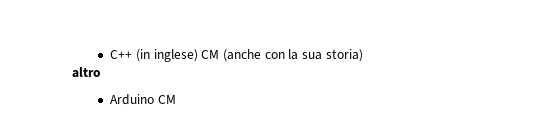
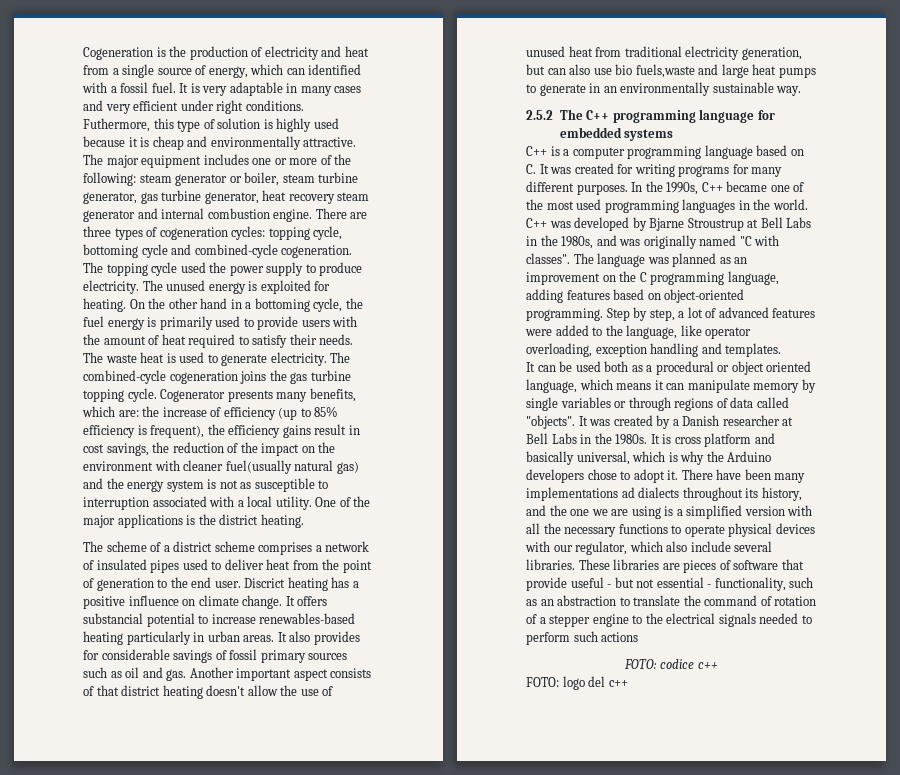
- C++ (in inglese) CM (anche con la sua storia)
- altro
- Arduino CM
+ Cogeneration is the production of electricity and heat from a single source of energy, which can identified with a fossil fuel. It is very adaptable in many cases and very efficient under right conditions. Futhermore, this type of solution is highly used because it is cheap and environmentally attractive. The major equipment includes one or more of the following: steam generator or boiler, steam turbine generator, gas turbine generator, heat recovery steam generator and internal combustion engine. There are three types of cogeneration cycles: topping cycle, bottoming cycle and combined-cycle cogeneration. The topping cycle used the power supply to produce electricity. The unused energy is exploited for heating. On the other hand in a bottoming cycle, the fuel energy is primarily used to provide users with the amount of heat required to satisfy their needs. The waste heat is used to generate electricity. The combined-cycle cogeneration joins the gas turbine topping cycle. Cogenerator presents many benefits, which are: the increase of efficiency (up to 85% efficiency is frequent), the efficiency gains result in cost savings, the reduction of the impact on the environment with cleaner fuel(usually natural gas) and the energy system is not as susceptible to interruption associated with a local utility. One of the major applications is the district heating.
+ The scheme of a district scheme comprises a network of insulated pipes used to deliver heat from the point of generation to the end user. Discrict heating has a positive influence on climate change. It offers substancial potential to increase renewables-based heating particularly in urban areas. It also provides for considerable savings of fossil primary sources such as oil and gas. Another important aspect consists of that district heating doesn't allow the use of unused heat from traditional electricity generation, but can also use bio fuels,waste and large heat pumps to generate in an environmentally sustainable way.
+ 2.5.2 The C++ programming language for embedded systems
+ C++ is a computer programming language based on C. It was created for writing programs for many different purposes. In the 1990s, C++ became one of the most used programming languages in the world. C++ was developed by Bjarne Stroustrup at Bell Labs in the 1980s, and was originally named "C with classes". The language was planned as an improvement on the C programming language, adding features based on object-oriented programming. Step by step, a lot of advanced features were added to the language, like operator overloading, exception handling and templates.
+ It can be used both as a procedural or object oriented language, which means it can manipulate memory by single variables or through regions of data called "objects". It was created by a Danish researcher at Bell Labs in the 1980s. It is cross platform and basically universal, which is why the Arduino developers chose to adopt it. There have been many implementations ad dialects throughout its history, and the one we are using is a simplified version with all the necessary functions to operate physical devices with our regulator, which also include several libraries. These libraries are pieces of software that provide useful - but not essential - functionality, such as an abstraction to translate the command of rotation of a stepper engine to the electrical signals needed to perform such actions
+ FOTO: codice c++
+ FOTO: logo del c++

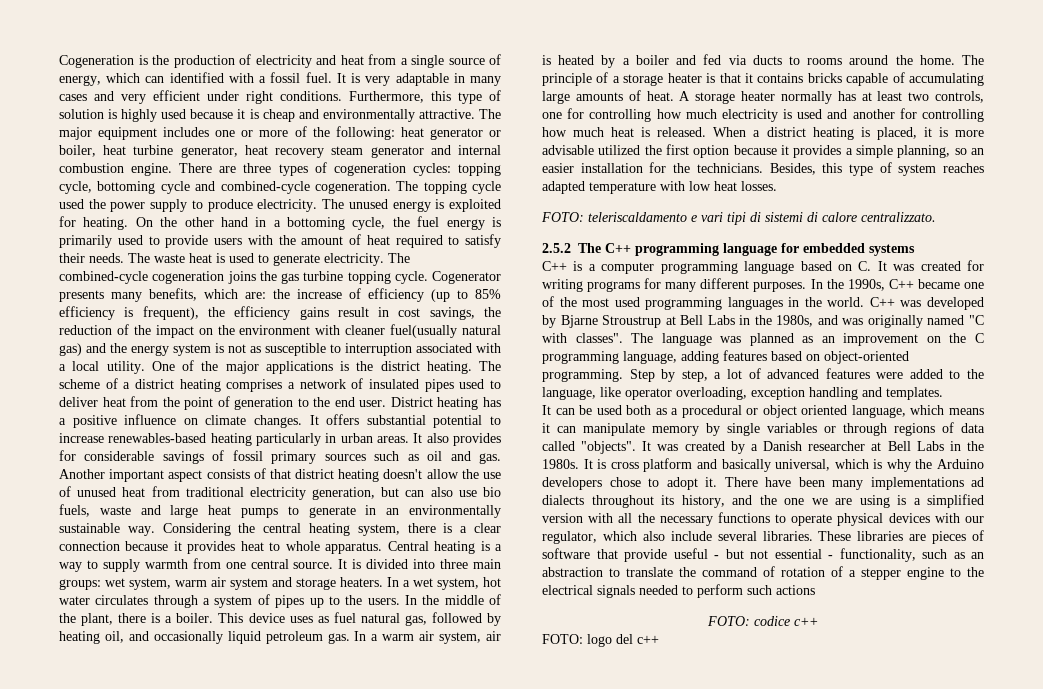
- Futhermore, this type of solution is highly used because it is cheap and environmentally attractive.
+ Furthermore, this type of solution is highly used because it is cheap and environmentally attractive.
- The major equipment includes one or more of the following: steam generator or boiler, steam turbine generator, gas turbine generator, heat recovery steam generator and internal combustion engine.
+ The major equipment includes one or more of the following: heat generator or boiler, heat turbine generator, heat recovery steam generator and internal combustion engine.
- One of the major applications is the district heating.
- The scheme of a district scheme comprises a network of insulated pipes used to deliver heat from the point of generation to the end user.
+ One of the major applications is the district heating. The scheme of a district heating comprises a network of insulated pipes used to deliver heat from the point of generation to the end user.
- Discrict heating has a positive influence on climate change.
+ District heating has a positive influence on climate changes.
- It offers substancial potential to increase renewables-based heating particularly in urban areas.
+ It offers substantial potential to increase renewables-based heating particularly in urban areas.
- Another important aspect consists of that district heating doesn't allow the use of unused heat from traditional electricity generation, but can also use bio fuels,waste and large heat pumps to generate in an environmentally sustainable way.
+ Another important aspect consists of that district heating doesn't allow the use of unused heat from traditional electricity generation, but can also use bio fuels, waste and large heat pumps to generate in an environmentally sustainable way. Considering the central heating system, there is a clear connection because it provides heat to whole apparatus. Central heating is a way to supply warmth from one central source. It is divided into three main groups: wet system, warm air system and storage heaters. In a wet system, hot water circulates through a system of pipes up to the users. In the middle of the plant, there is a boiler. This device uses as fuel natural gas, followed by heating oil, and occasionally liquid petroleum gas. In a warm air system, air is heated by a boiler and fed via ducts to rooms around the home. The principle of a storage heater is that it contains bricks capable of accumulating large amounts of heat. A storage heater normally has at least two controls, one for controlling how much electricity is used and another for controlling how much heat is released. When a district heating is placed, it is more advisable utilized the first option because it provides a simple planning, so an easier installation for the technicians. Besides, this type of system reaches adapted temperature with low heat losses.
+ FOTO: teleriscaldamento e vari tipi di sistemi di calore centralizzato.

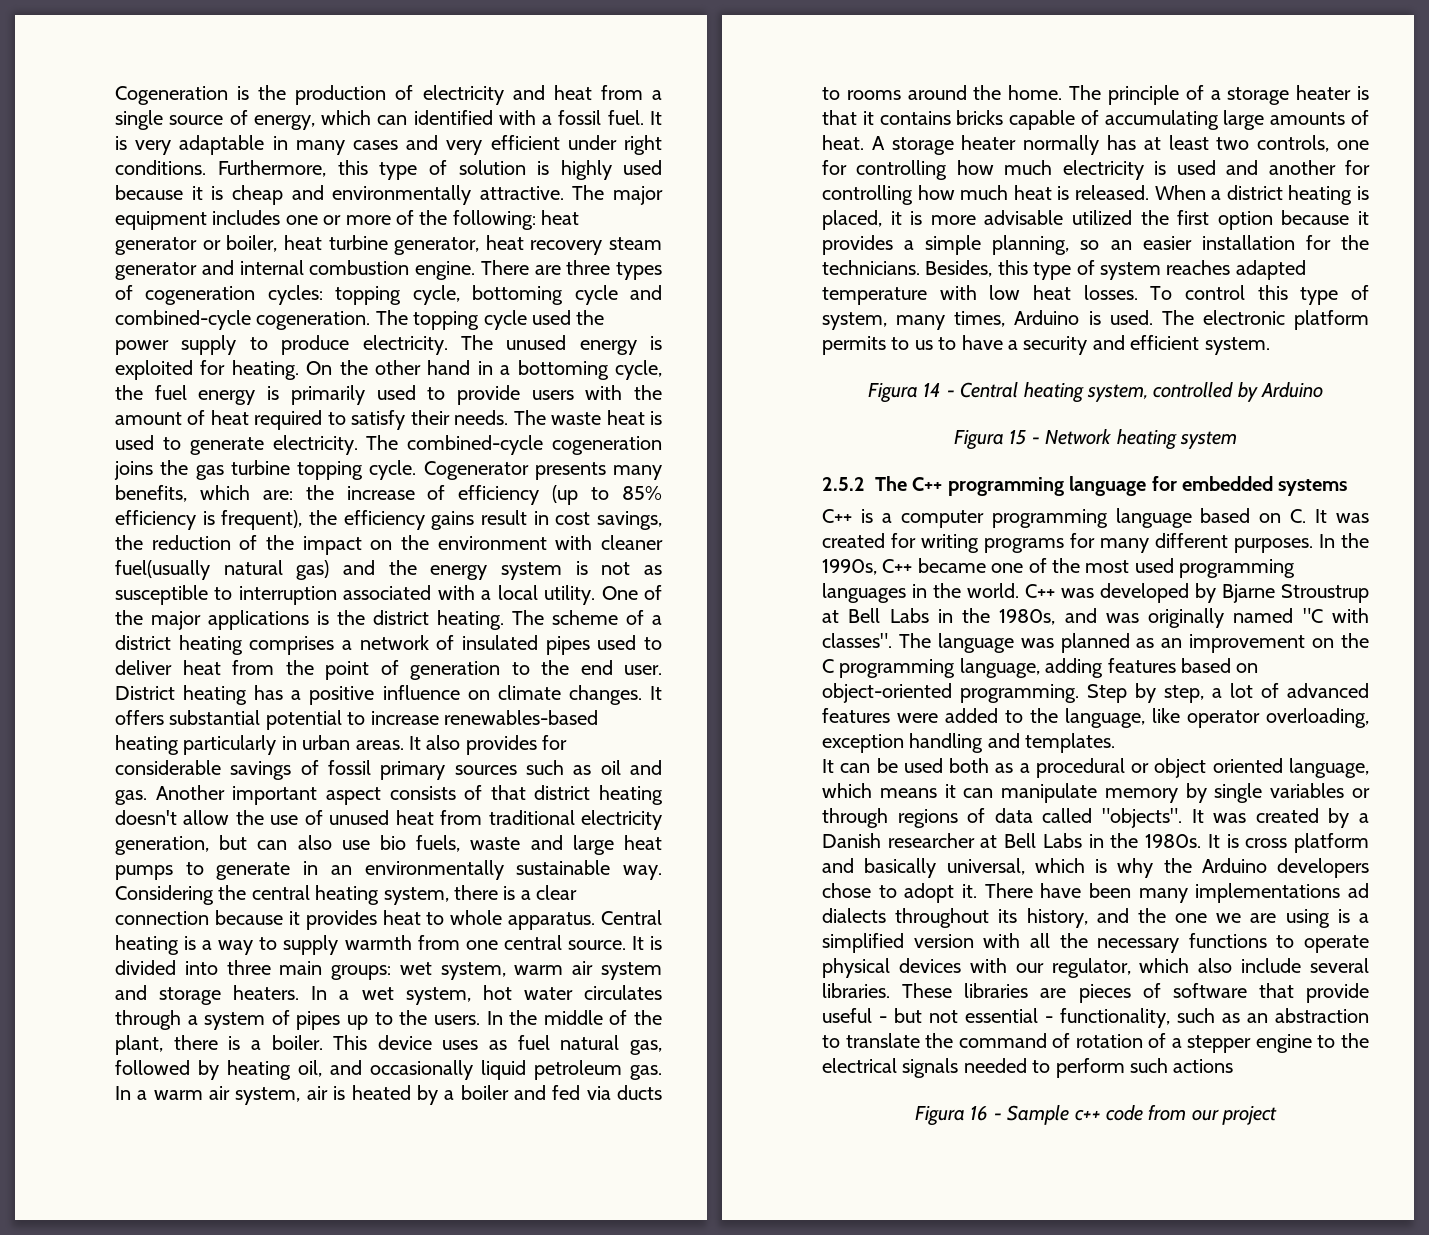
- Besides, this type of system reaches adapted temperature with low heat losses.
- FOTO: teleriscaldamento e vari tipi di sistemi di calore centralizzato.
+ Besides, this type of system reaches adapted temperature with low heat losses. To control this type of system, many times, Arduino is used. The electronic platform permits to us to have a security and efficient system.
+ Figura 14 - Central heating system, controlled by Arduino
+ Figura 15 - Network heating system
- FOTO: codice c++
- FOTO: logo del c++
+ Figura 16 - Sample c++ code from our project

